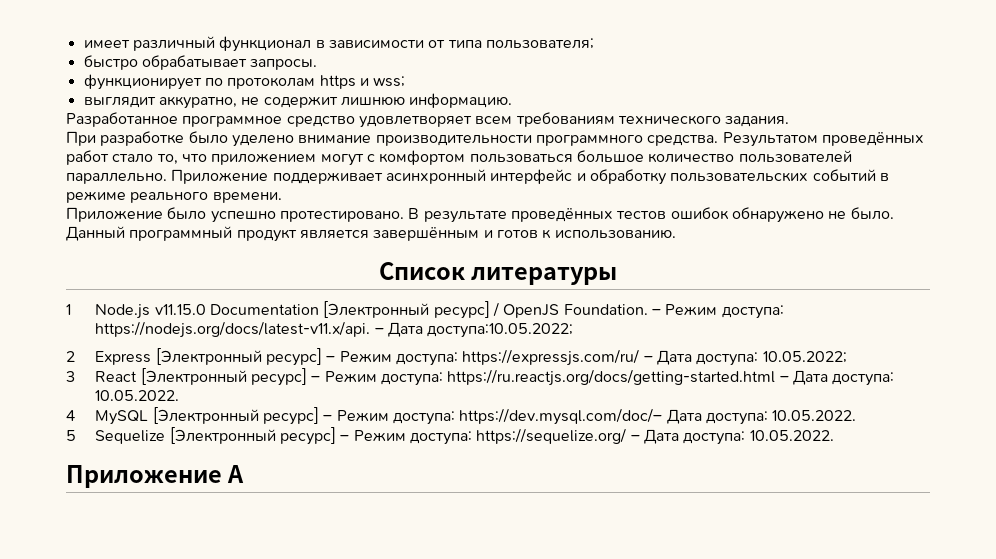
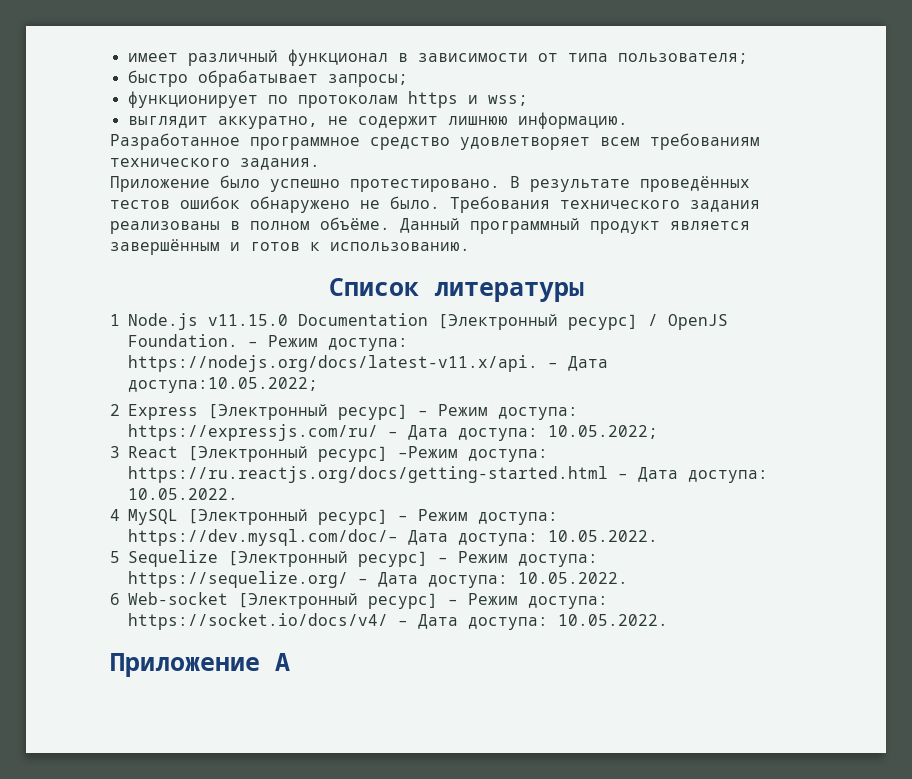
- быстро обрабатывает запросы.
+ быстро обрабатывает запросы;
- При разработке было уделено внимание производительности программного средства. Результатом проведённых работ стало то, что приложением могут с комфортом пользоваться большое количество пользователей параллельно. Приложение поддерживает асинхронный интерфейс и обработку пользовательских событий в режиме реального времени.
+ Требования технического задания реализованы в полном объёме.
- 3 React [Электронный ресурс] – Режим доступа: https://ru.reactjs.org/docs/getting-started.html – Дата доступа: 10.05.2022.
+ 3 React [Электронный ресурс] –Режим доступа: https://ru.reactjs.org/docs/getting-started.html – Дата доступа: 10.05.2022.
+ 6 Web-socket [Электронный ресурс] – Режим доступа: https://socket.io/docs/v4/ – Дата доступа: 10.05.2022.

